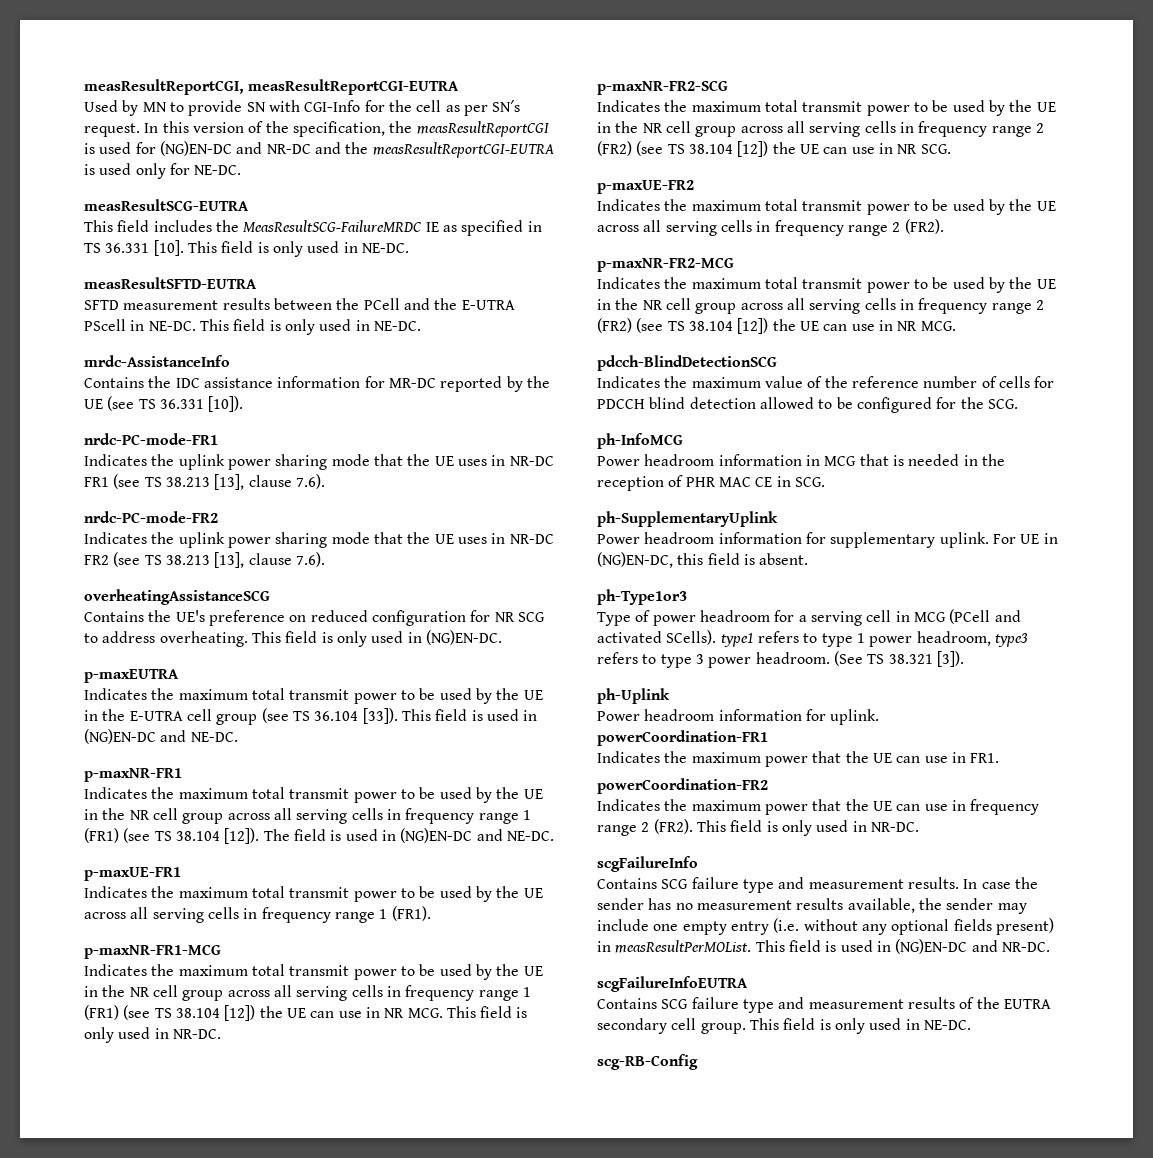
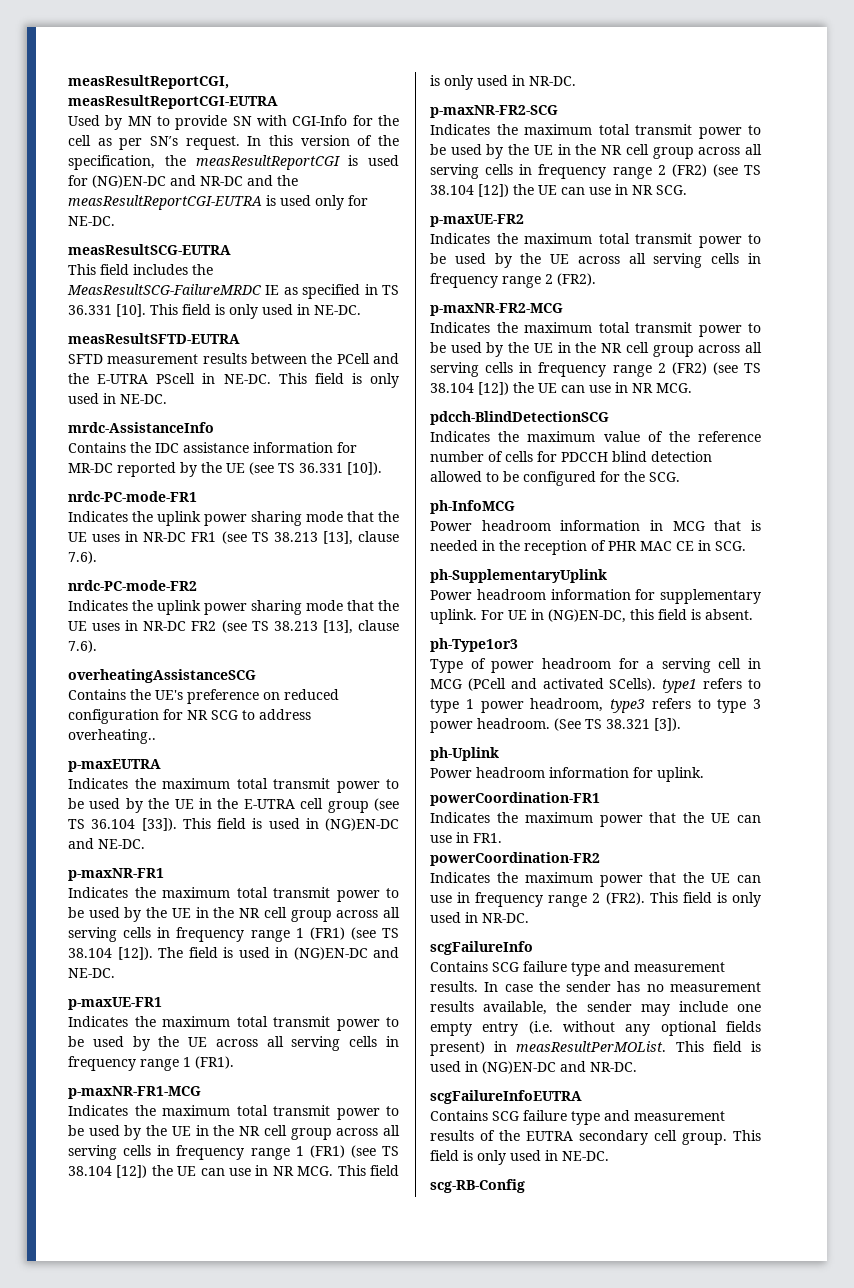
- Contains the UE's preference on reduced configuration for NR SCG to address overheating. This field is only used in (NG)EN-DC.
+ Contains the UE's preference on reduced configuration for NR SCG to address overheating..

